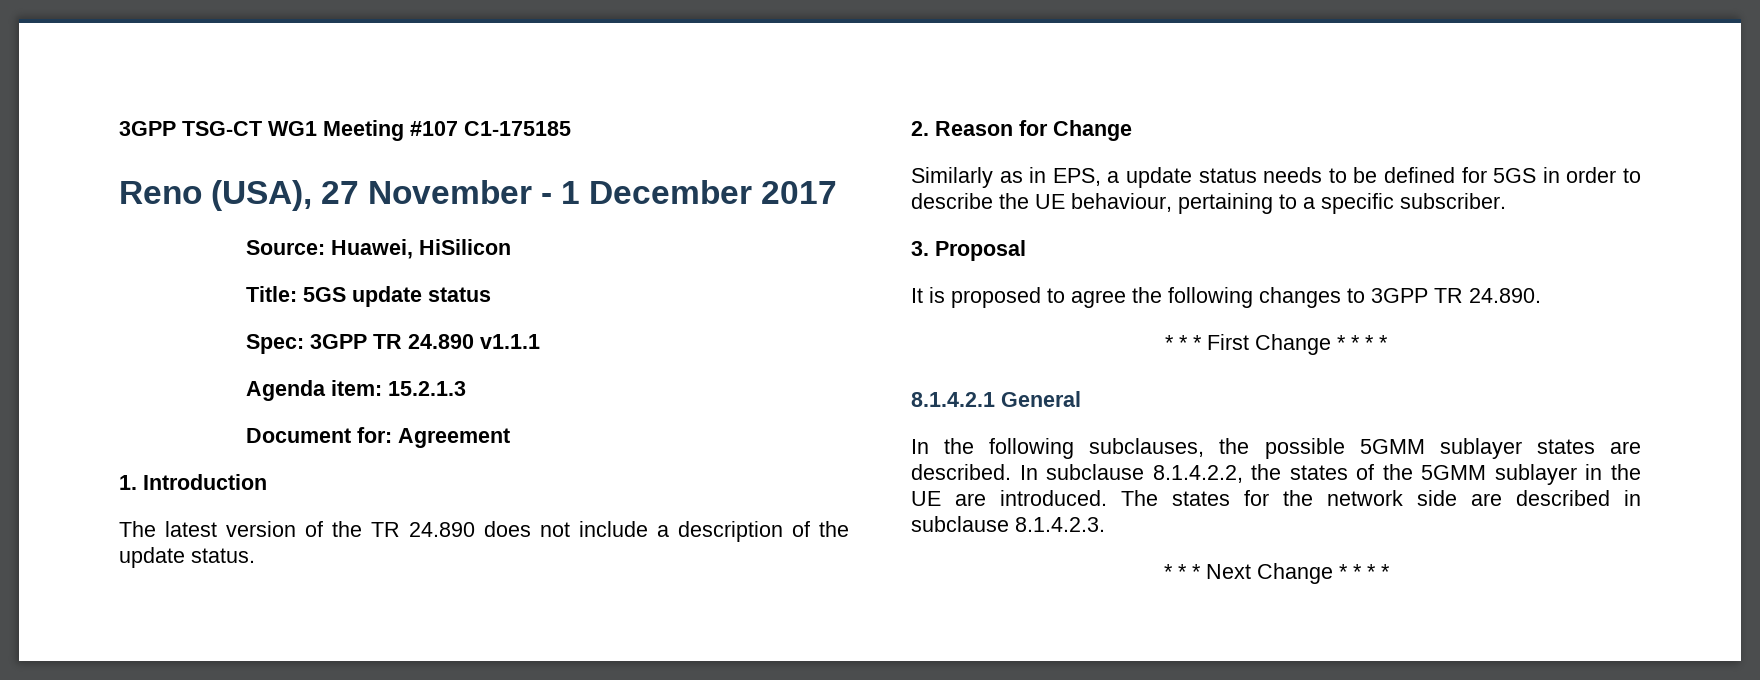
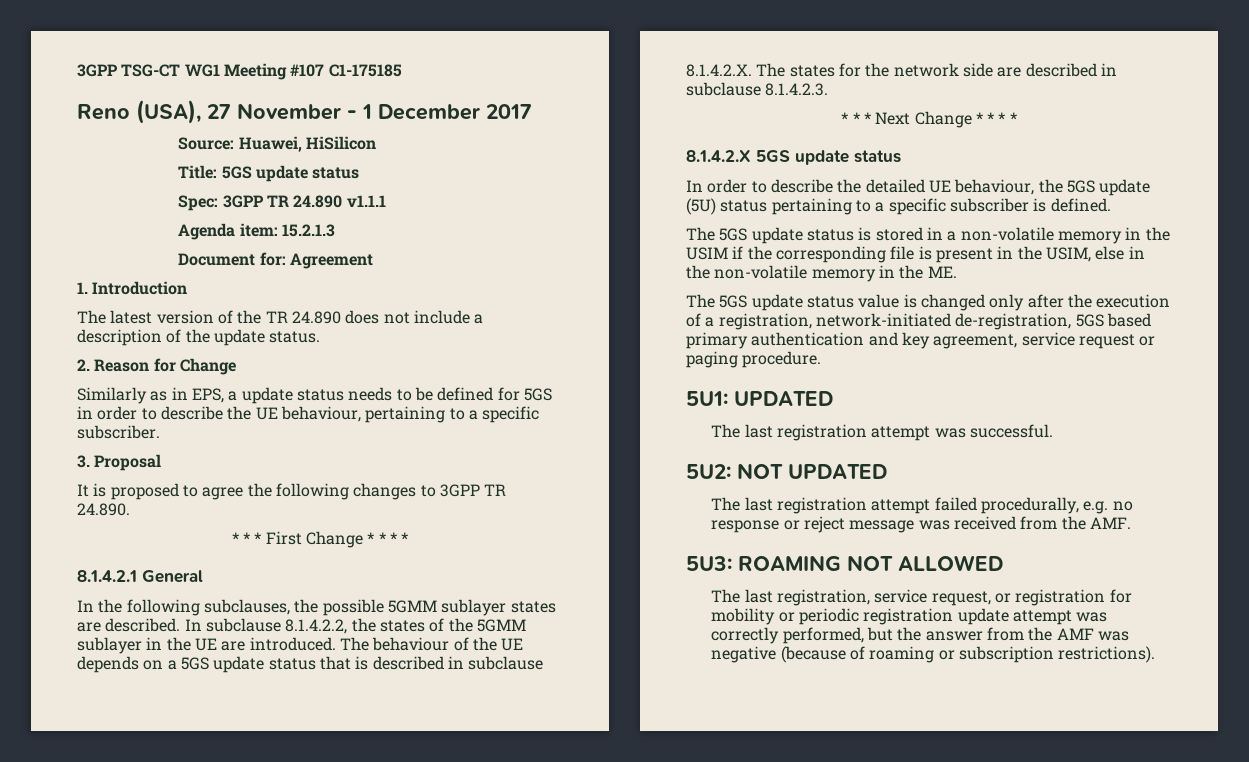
- The states for the network side are described in subclause 8.1.4.2.3.
+ The behaviour of the UE depends on a 5GS update status that is described in subclause 8.1.4.2.X. The states for the network side are described in subclause 8.1.4.2.3.
+ 8.1.4.2.X 5GS update status
+ In order to describe the detailed UE behaviour, the 5GS update (5U) status pertaining to a specific subscriber is defined.
+ The 5GS update status is stored in a non-volatile memory in the USIM if the corresponding file is present in the USIM, else in the non-volatile memory in the ME.
+ The 5GS update status value is changed only after the execution of a registration, network-initiated de-registration, 5GS based primary authentication and key agreement, service request or paging procedure.
+ 5U1: UPDATED
+ The last registration attempt was successful.
+ 5U2: NOT UPDATED
+ The last registration attempt failed procedurally, e.g. no response or reject message was received from the AMF.
+ 5U3: ROAMING NOT ALLOWED
+ The last registration, service request, or registration for mobility or periodic registration update attempt was correctly performed, but the answer from the AMF was negative (because of roaming or subscription restrictions).

